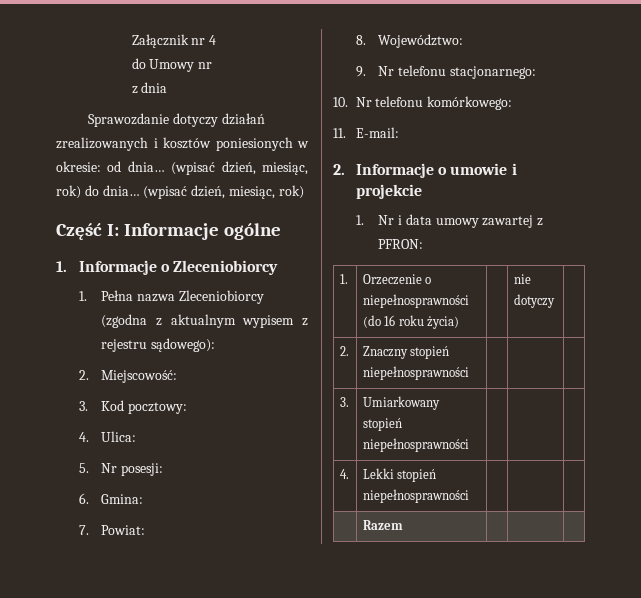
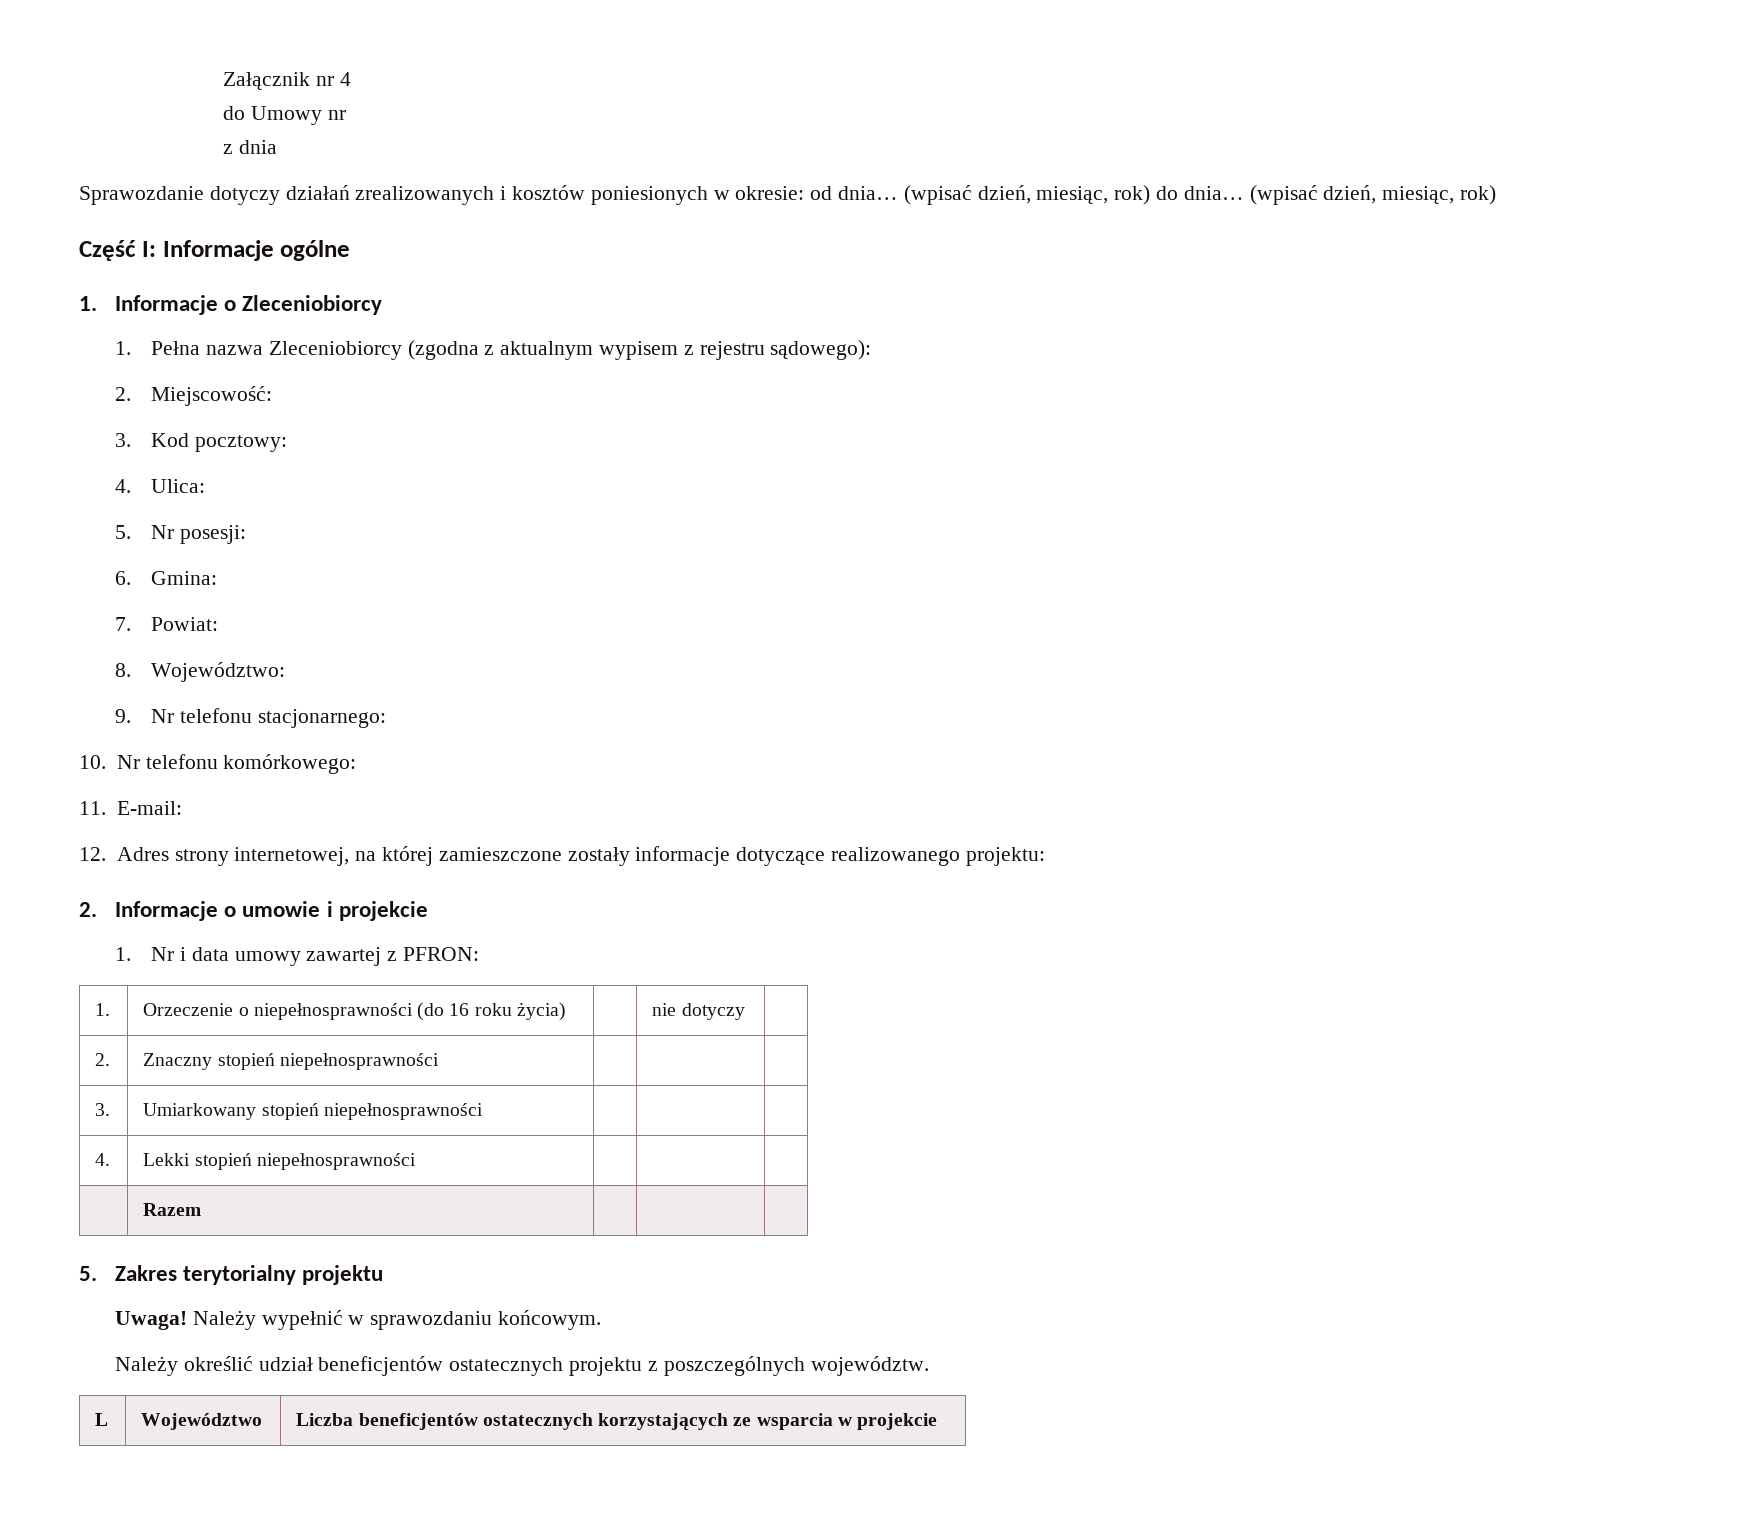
+ 12. Adres strony internetowej, na której zamieszczone zostały informacje dotyczące realizowanego projektu:
+ 5. Zakres terytorialny projektu
+ Uwaga! Należy wypełnić w sprawozdaniu końcowym.
+ Należy określić udział beneficjentów ostatecznych projektu z poszczególnych województw.
+ L | Województwo | Liczba beneficjentów ostatecznych korzystających ze wsparcia w projekcie

